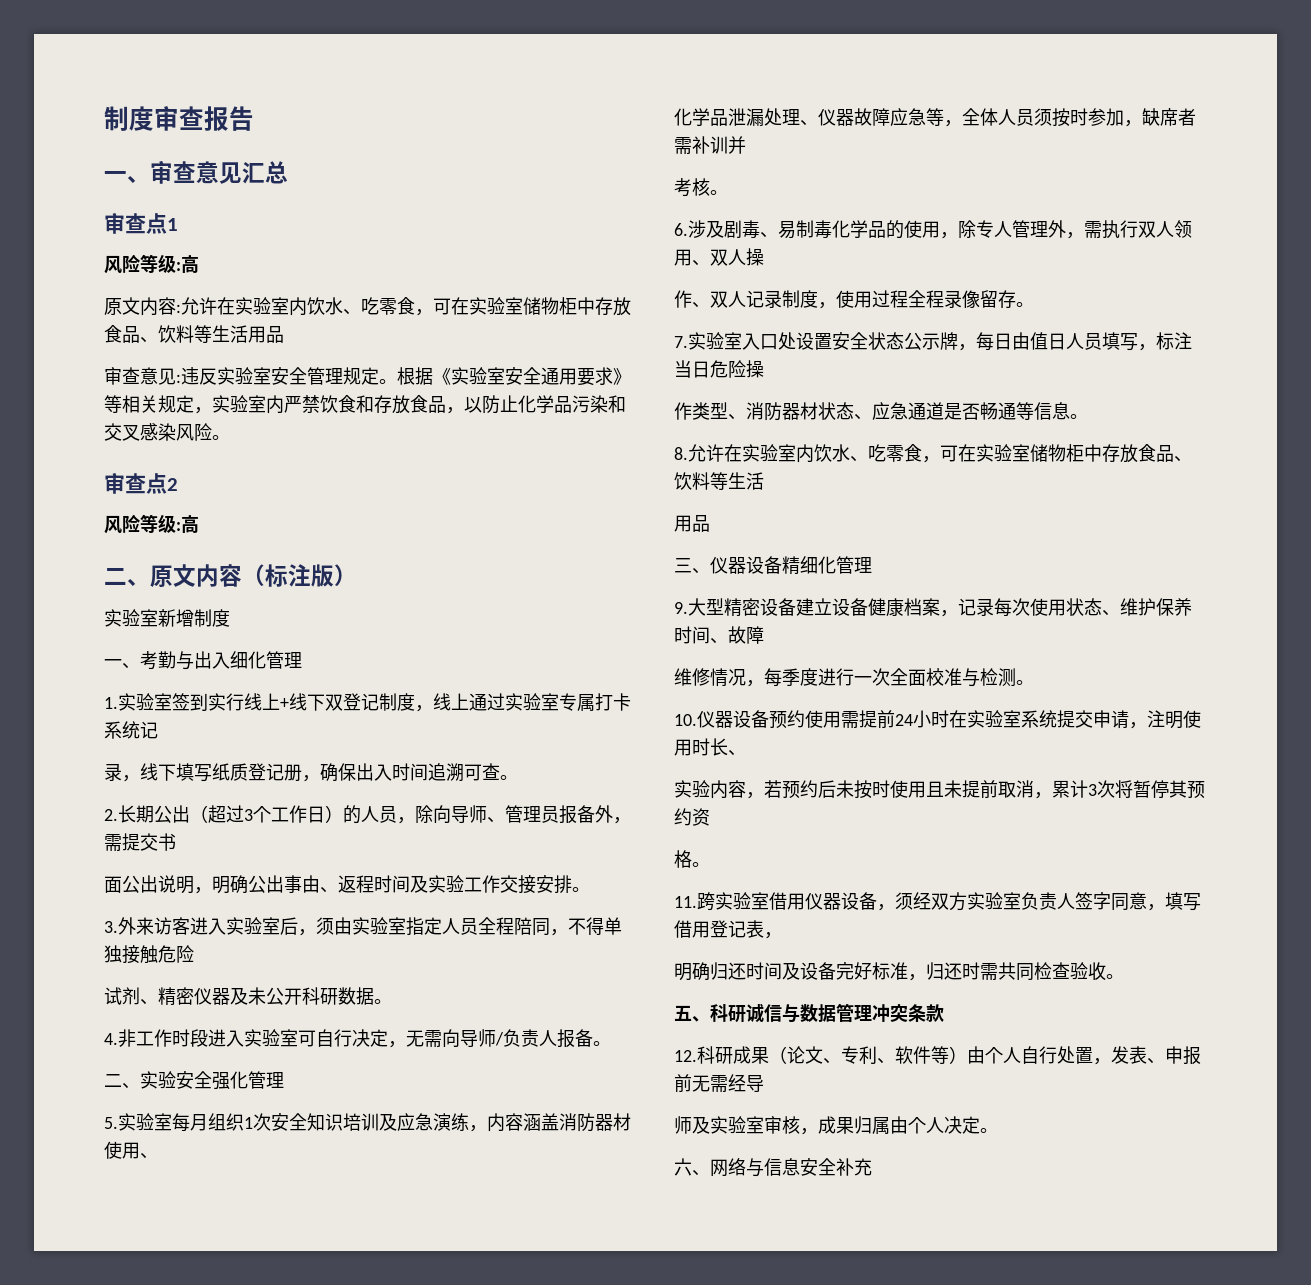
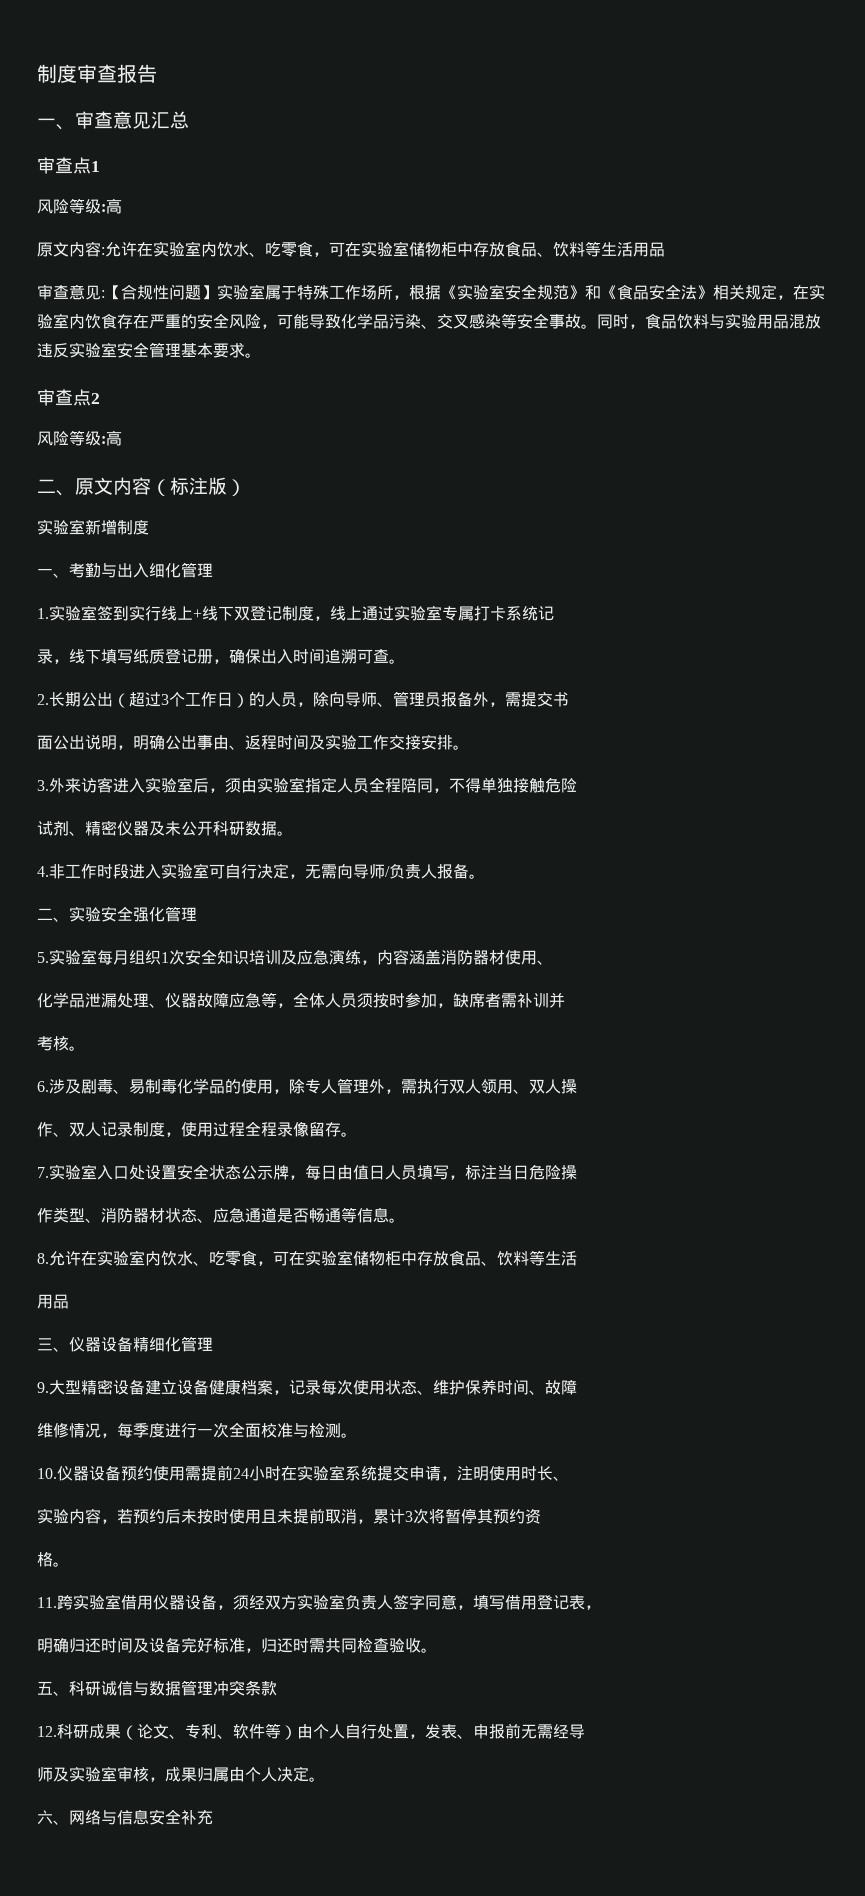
- 审查意见:违反实验室安全管理规定。根据《实验室安全通用要求》等相关规定，实验室内严禁饮食和存放食品，以防止化学品污染和交叉感染风险。
+ 审查意见:【合规性问题】实验室属于特殊工作场所，根据《实验室安全规范》和《食品安全法》相关规定，在实验室内饮食存在严重的安全风险，可能导致化学品污染、交叉感染等安全事故。同时，食品饮料与实验用品混放违反实验室安全管理基本要求。

